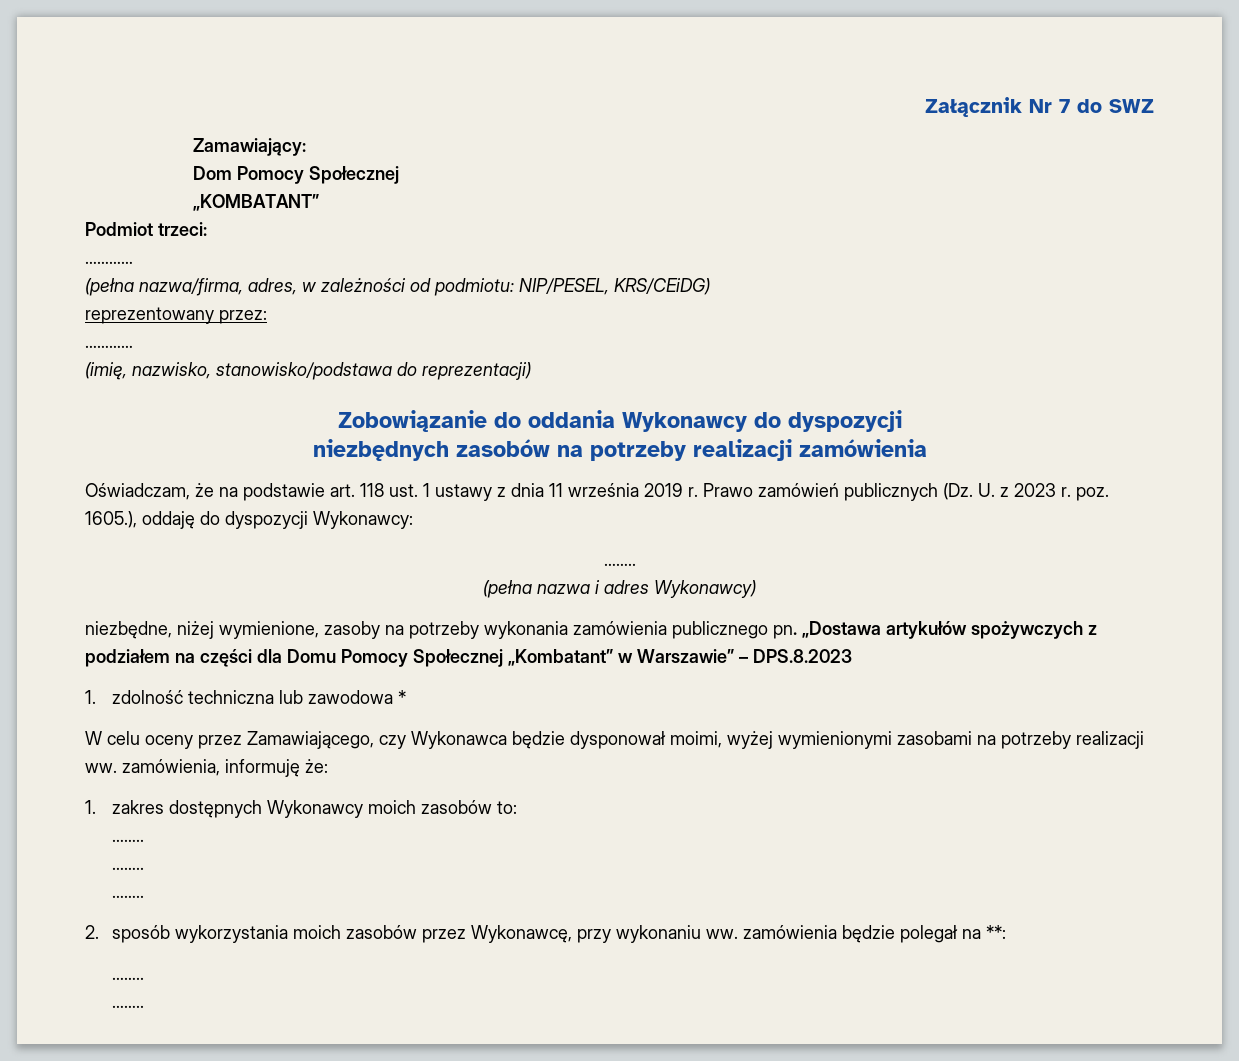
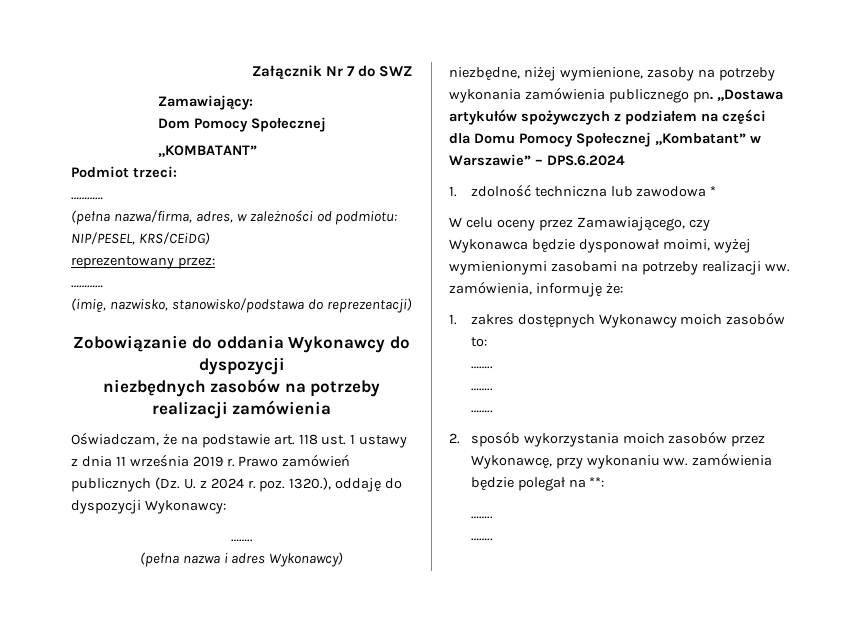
- Prawo zamówień publicznych (Dz. U. z 2023 r. poz. 1605.), oddaję do dyspozycji Wykonawcy:
+ Prawo zamówień publicznych (Dz. U. z 2024 r. poz. 1320.), oddaję do dyspozycji Wykonawcy:
- „Dostawa artykułów spożywczych z podziałem na części dla Domu Pomocy Społecznej „Kombatant” w Warszawie” – DPS.8.2023
+ „Dostawa artykułów spożywczych z podziałem na części dla Domu Pomocy Społecznej „Kombatant” w Warszawie” – DPS.6.2024

